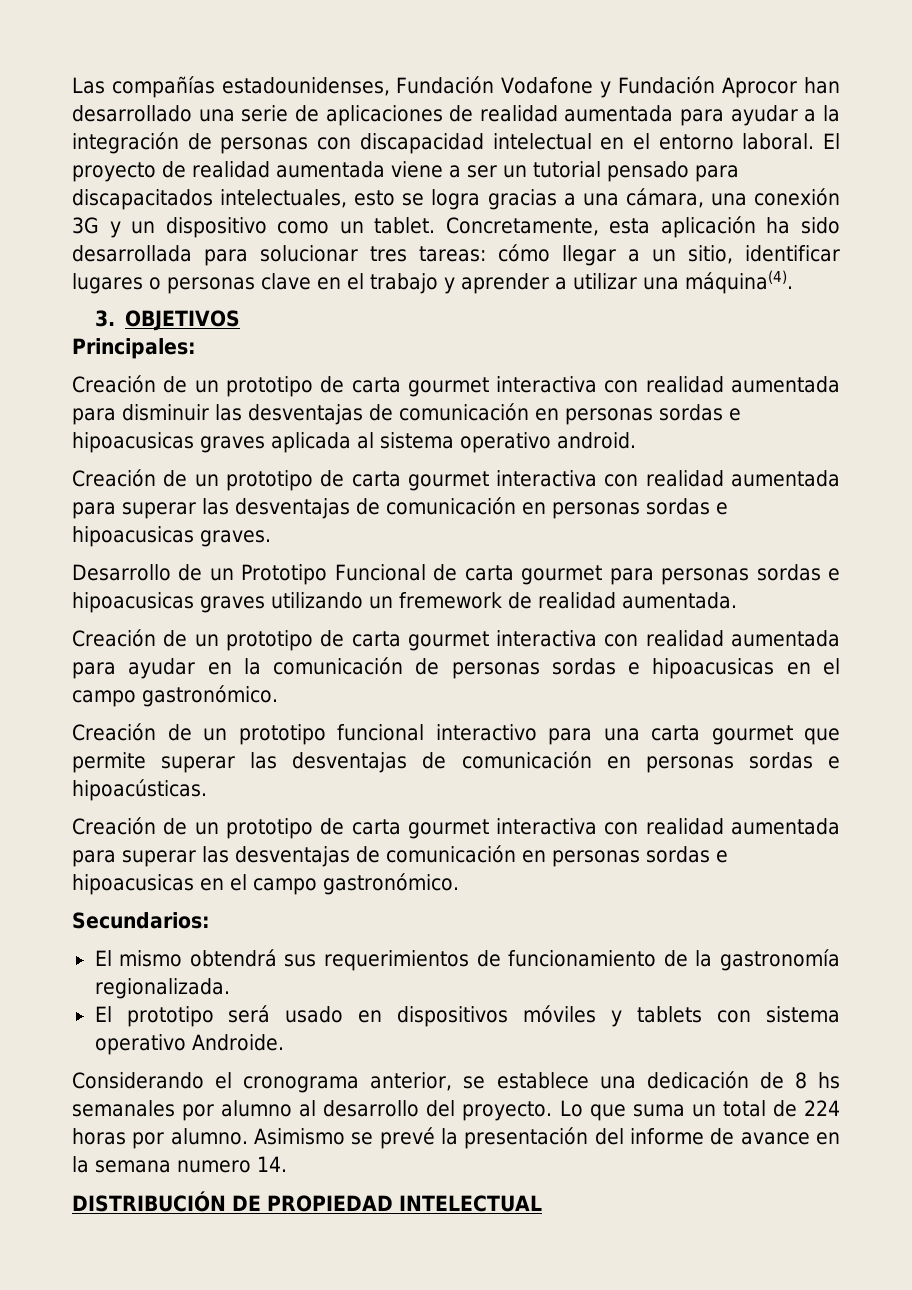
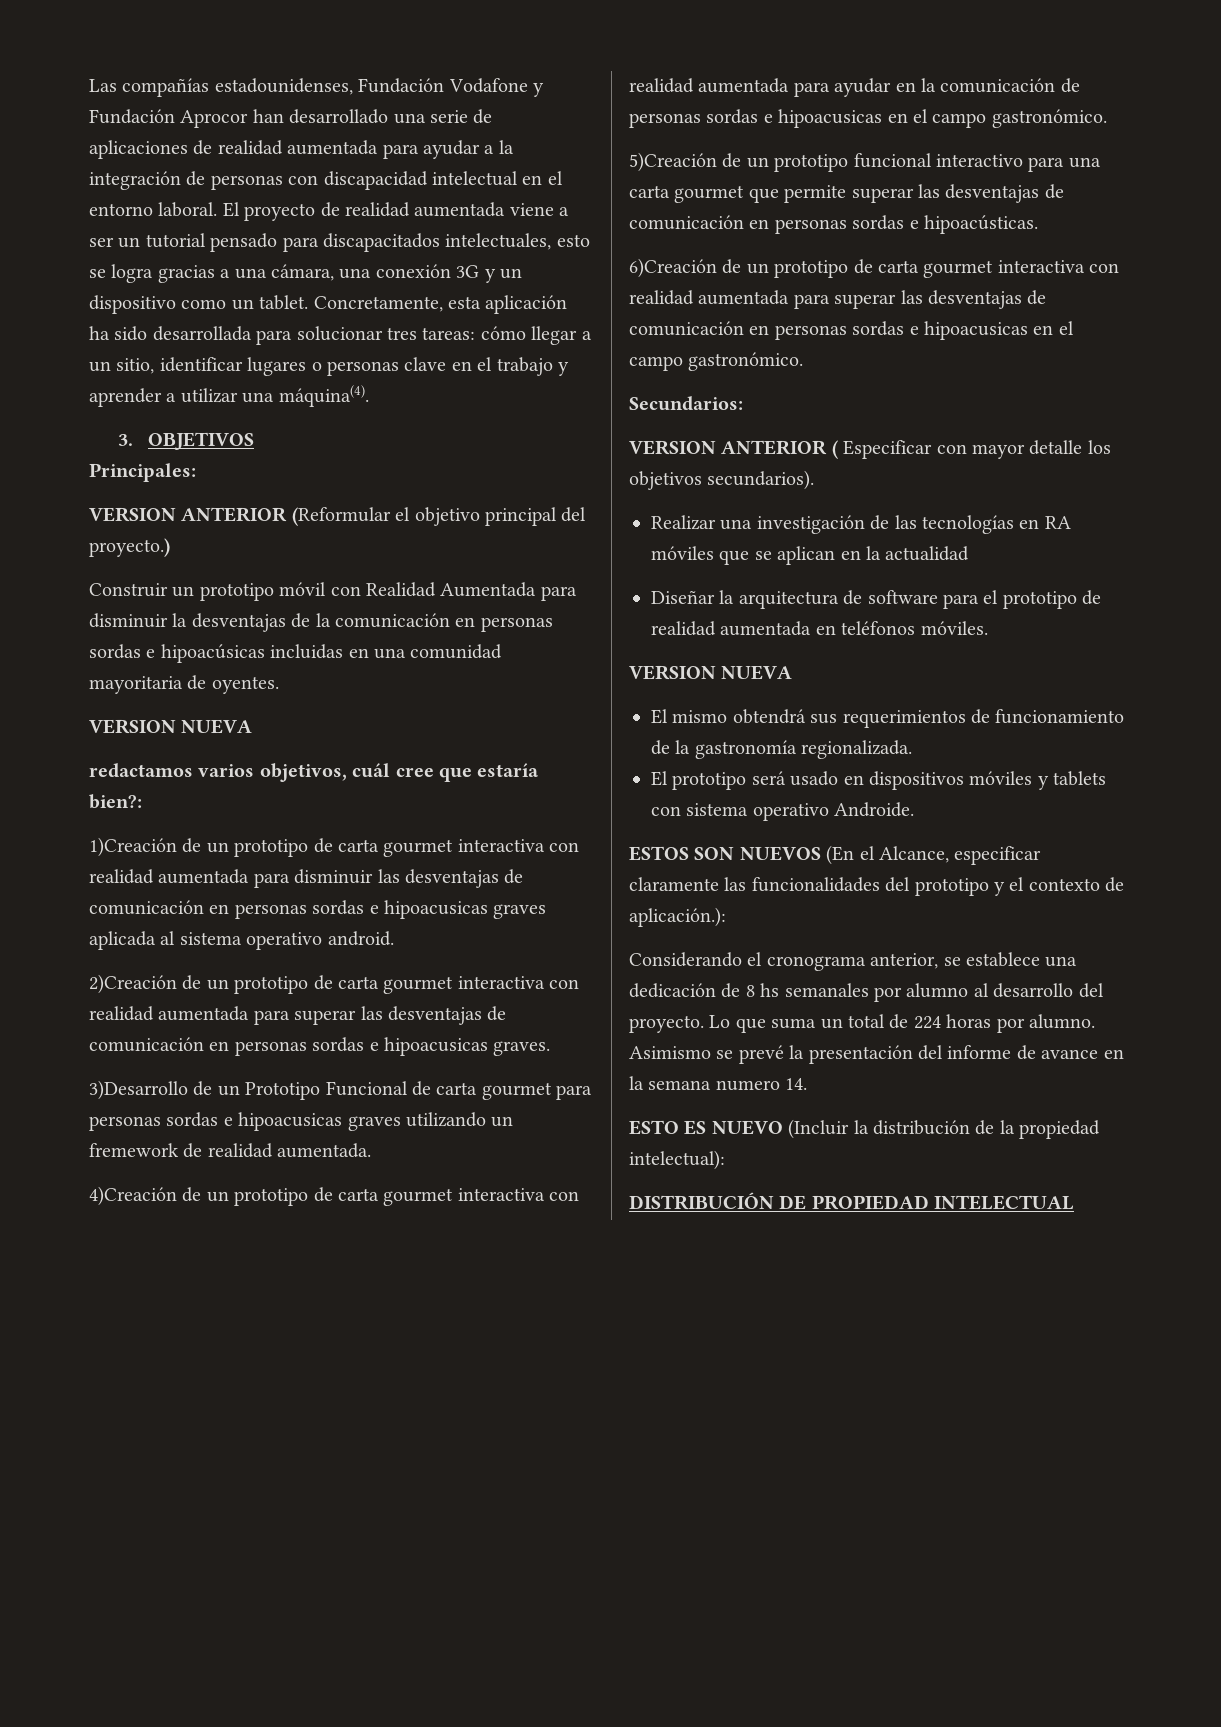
- Creación de un prototipo de carta gourmet interactiva con realidad aumentada para disminuir las desventajas de comunicación en personas sordas e hipoacusicas graves aplicada al sistema operativo android.
+ VERSION ANTERIOR (Reformular el objetivo principal del proyecto.)
+ Construir un prototipo móvil con Realidad Aumentada para disminuir la desventajas de la comunicación en personas sordas e hipoacúsicas incluidas en una comunidad mayoritaria de oyentes.
+ VERSION NUEVA
+ redactamos varios objetivos, cuál cree que estaría bien?:
+ 1)Creación de un prototipo de carta gourmet interactiva con realidad aumentada para disminuir las desventajas de comunicación en personas sordas e hipoacusicas graves aplicada al sistema operativo android.
- Creación de un prototipo de carta gourmet interactiva con realidad aumentada para superar las desventajas de comunicación en personas sordas e hipoacusicas graves.
+ 2)Creación de un prototipo de carta gourmet interactiva con realidad aumentada para superar las desventajas de comunicación en personas sordas e hipoacusicas graves.
- Desarrollo de un Prototipo Funcional de carta gourmet para personas sordas e hipoacusicas graves utilizando un fremework de realidad aumentada.
+ 3)Desarrollo de un Prototipo Funcional de carta gourmet para personas sordas e hipoacusicas graves utilizando un fremework de realidad aumentada.
- Creación de un prototipo de carta gourmet interactiva con realidad aumentada para ayudar en la comunicación de personas sordas e hipoacusicas en el campo gastronómico.
+ 4)Creación de un prototipo de carta gourmet interactiva con realidad aumentada para ayudar en la comunicación de personas sordas e hipoacusicas en el campo gastronómico.
- Creación de un prototipo funcional interactivo para una carta gourmet que permite superar las desventajas de comunicación en personas sordas e hipoacústicas.
+ 5)Creación de un prototipo funcional interactivo para una carta gourmet que permite superar las desventajas de comunicación en personas sordas e hipoacústicas.
- Creación de un prototipo de carta gourmet interactiva con realidad aumentada para superar las desventajas de comunicación en personas sordas e hipoacusicas en el campo gastronómico.
+ 6)Creación de un prototipo de carta gourmet interactiva con realidad aumentada para superar las desventajas de comunicación en personas sordas e hipoacusicas en el campo gastronómico.
+ VERSION ANTERIOR ( Especificar con mayor detalle los objetivos secundarios).
+ Realizar una investigación de las tecnologías en RA móviles que se aplican en la actualidad
+ Diseñar la arquitectura de software para el prototipo de realidad aumentada en teléfonos móviles.
+ VERSION NUEVA
+ ESTOS SON NUEVOS (En el Alcance, especificar claramente las funcionalidades del prototipo y el contexto de aplicación.):
+ ESTO ES NUEVO (Incluir la distribución de la propiedad intelectual):

